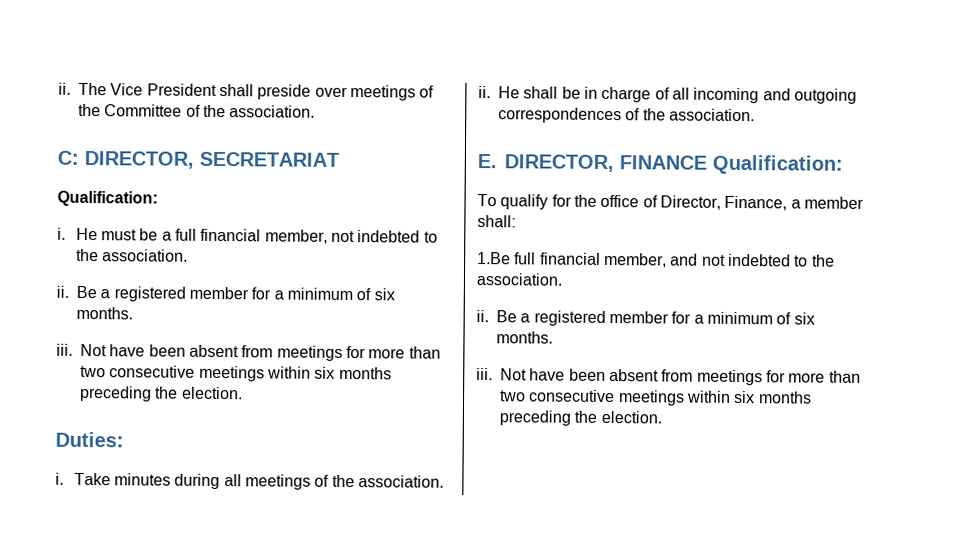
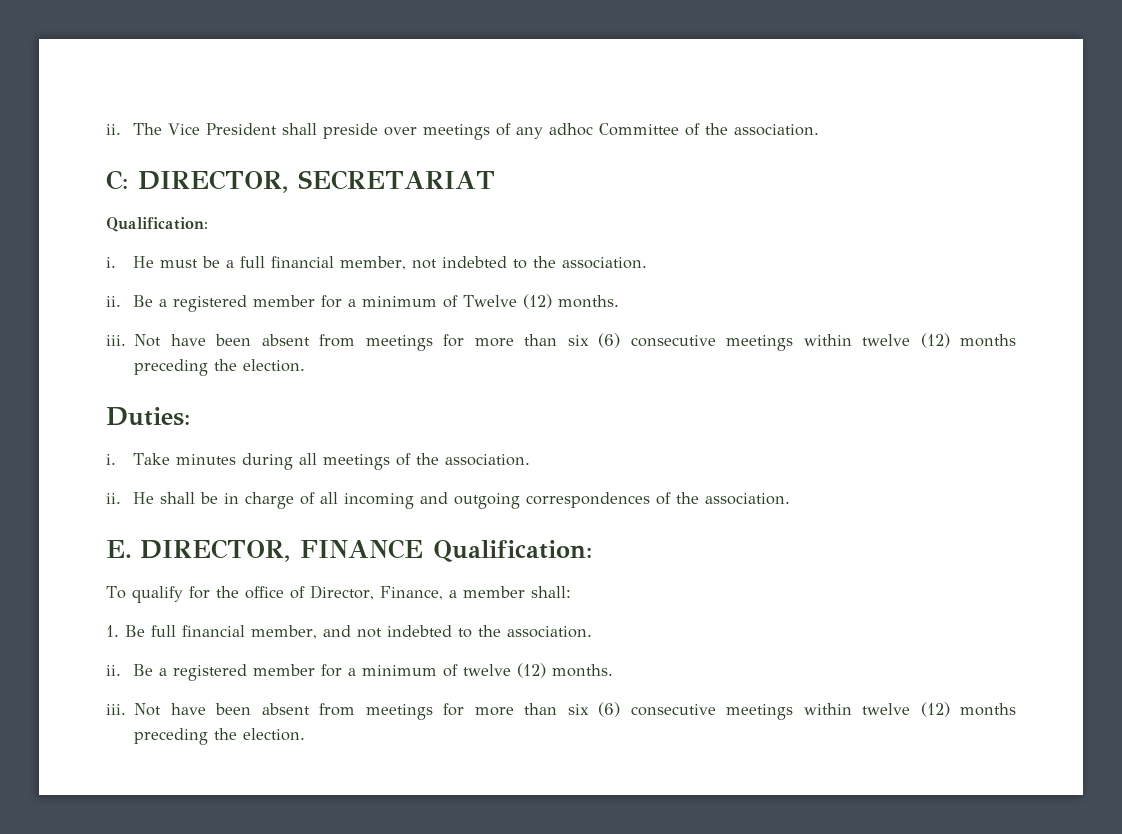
- The Vice President shall preside over meetings of the Committee of the association.
+ The Vice President shall preside over meetings of any adhoc Committee of the association.
  He must be a full financial member, not indebted to the association.
- ii. Be a registered member for a minimum of six months.
- iii. Not have been absent from meetings for more than two consecutive meetings within six months preceding the election.
+ ii. Be a registered member for a minimum of Twelve (12) months.
+ iii. Not have been absent from meetings for more than six (6) consecutive meetings within twelve (12) months preceding the election.
- 1.Be full financial member, and not indebted to the association.
- ii. Be a registered member for a minimum of six months.
- iii. Not have been absent from meetings for more than two consecutive meetings within six months preceding the election.
+ 1. Be full financial member, and not indebted to the association.
+ ii. Be a registered member for a minimum of twelve (12) months.
+ iii. Not have been absent from meetings for more than six (6) consecutive meetings within twelve (12) months preceding the election.

